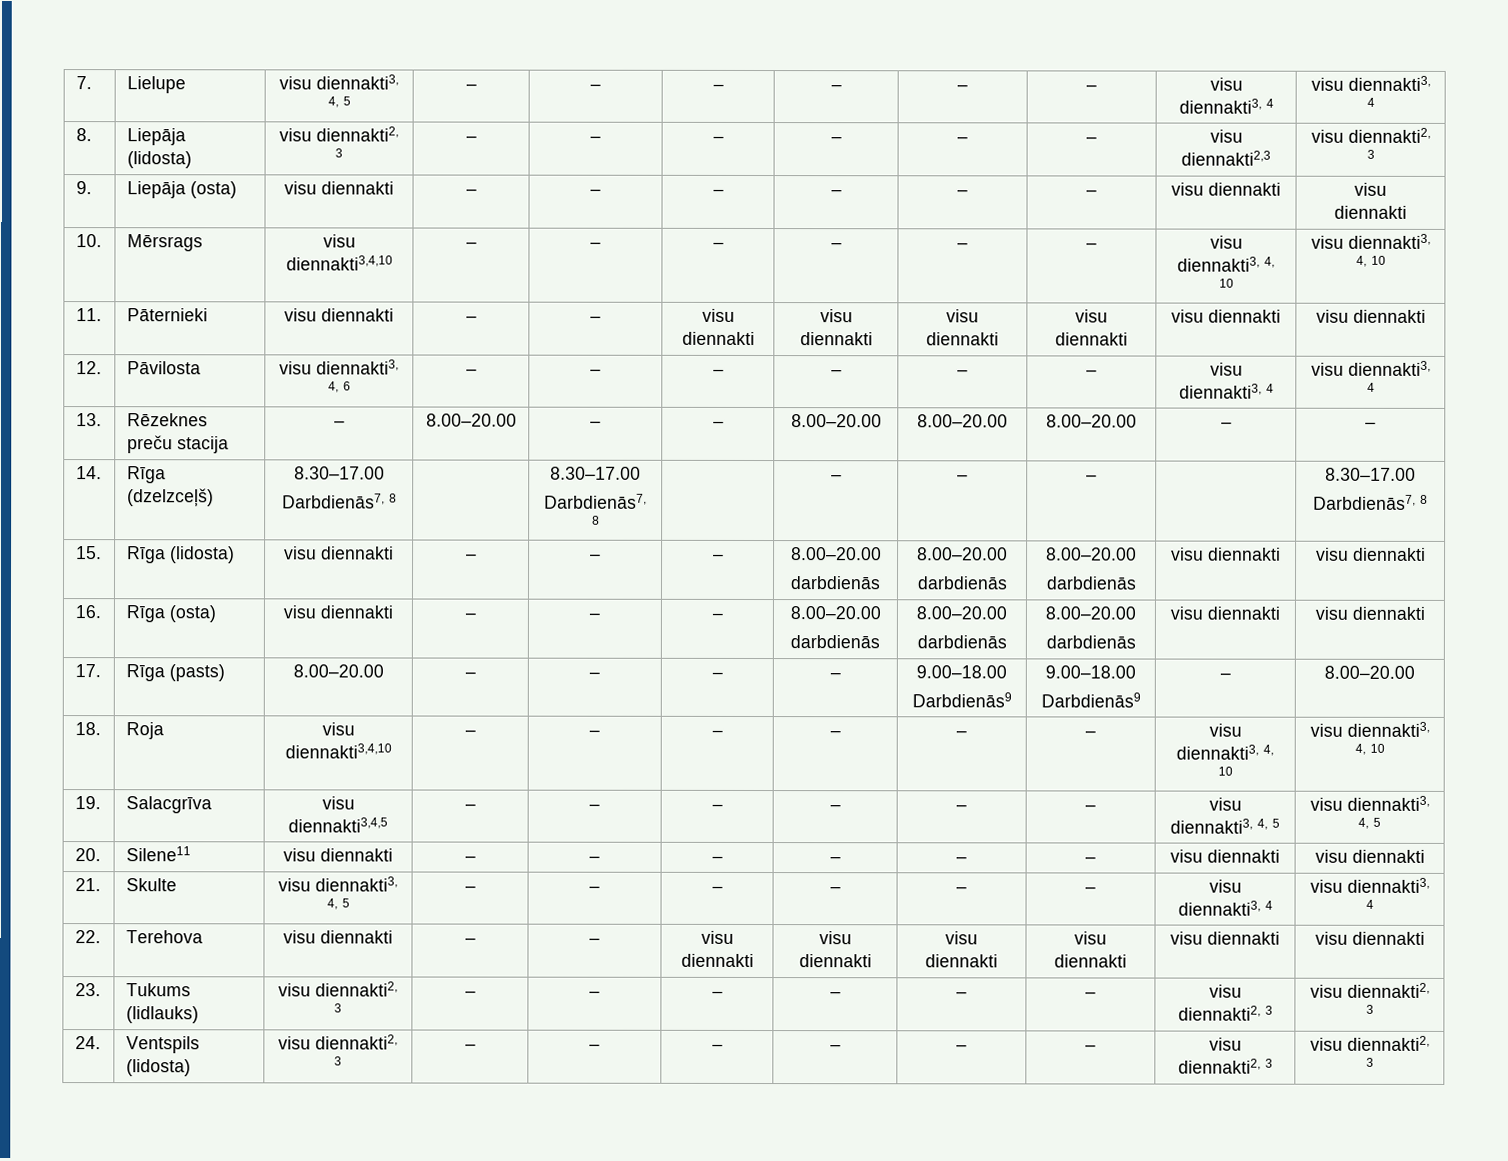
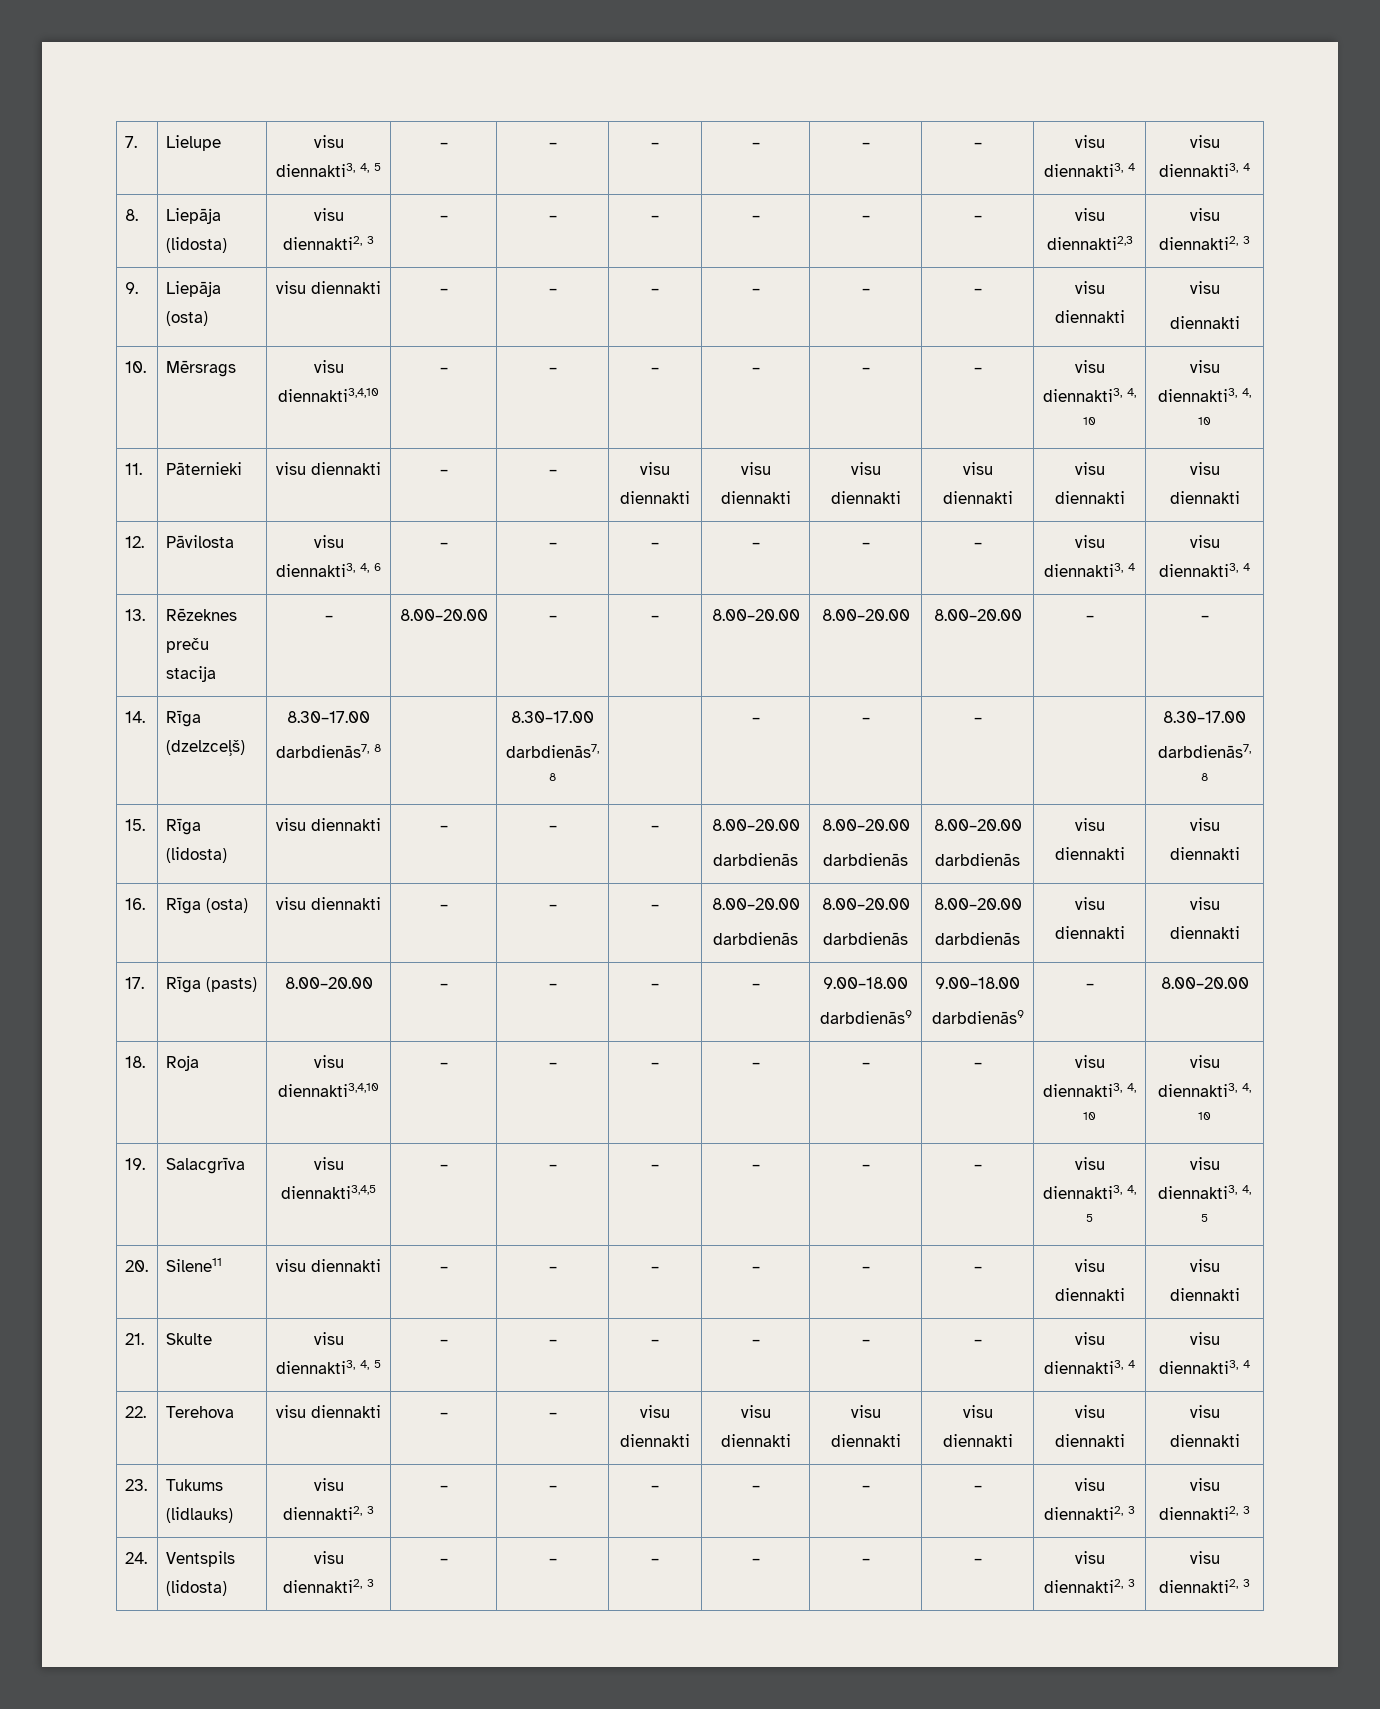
  14. | Rīga (dzelzceļš) | 8.30–17.00
- Darbdienās7, 8 | | 8.30–17.00
- Darbdienās7, 8 | | – | – | – | | 8.30–17.00
- Darbdienās7, 8
+ darbdienās7, 8 | | 8.30–17.00
+ darbdienās7, 8 | | – | – | – | | 8.30–17.00
+ darbdienās7, 8
  17. | Rīga (pasts) | 8.00–20.00 | – | – | – | – | 9.00–18.00
- Darbdienās9 | 9.00–18.00
- Darbdienās9 | – | 8.00–20.00
+ darbdienās9 | 9.00–18.00
+ darbdienās9 | – | 8.00–20.00

